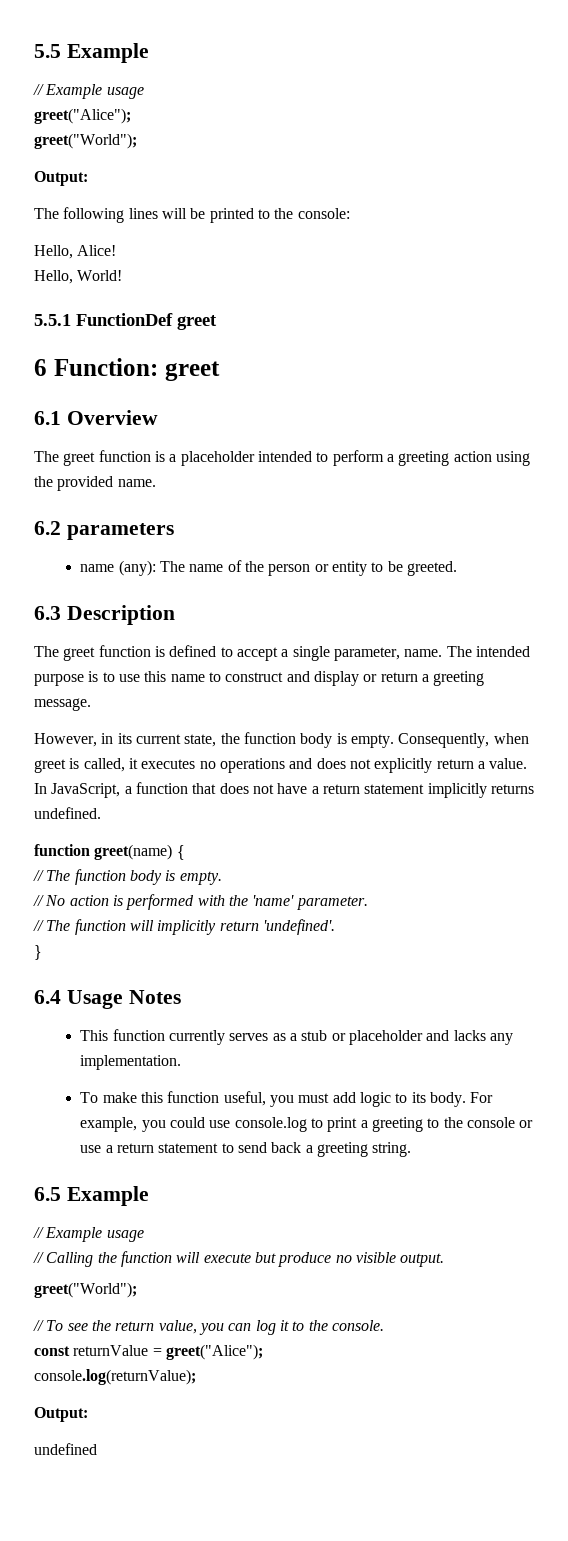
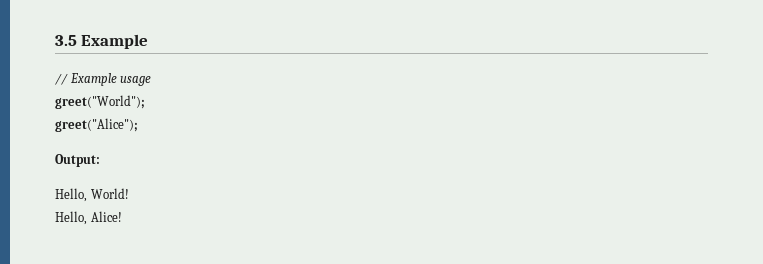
- 5.5 Example
+ 3.5 Example
  // Example usage
+ greet("World");
  greet("Alice");
- greet("World");
  Output:
- The following lines will be printed to the console:
+ Hello, World!
  Hello, Alice!
- Hello, World!
- 5.5.1 FunctionDef greet
- 6 Function: greet
- 6.1 Overview
- The greet function is a placeholder intended to perform a greeting action using the provided name.
- 6.2 parameters
- name (any): The name of the person or entity to be greeted.
- 6.3 Description
- The greet function is defined to accept a single parameter, name. The intended purpose is to use this name to construct and display or return a greeting message.
- However, in its current state, the function body is empty. Consequently, when greet is called, it executes no operations and does not explicitly return a value. In JavaScript, a function that does not have a return statement implicitly returns undefined.
- function greet(name) {
- // The function body is empty.
- // No action is performed with the 'name' parameter.
- // The function will implicitly return 'undefined'.
- }
- 6.4 Usage Notes
- This function currently serves as a stub or placeholder and lacks any implementation.
- To make this function useful, you must add logic to its body. For example, you could use console.log to print a greeting to the console or use a return statement to send back a greeting string.
- 6.5 Example
- // Example usage
- // Calling the function will execute but produce no visible output.
- greet("World");
- // To see the return value, you can log it to the console.
- const returnValue = greet("Alice");
- console.log(returnValue);
- Output:
- undefined

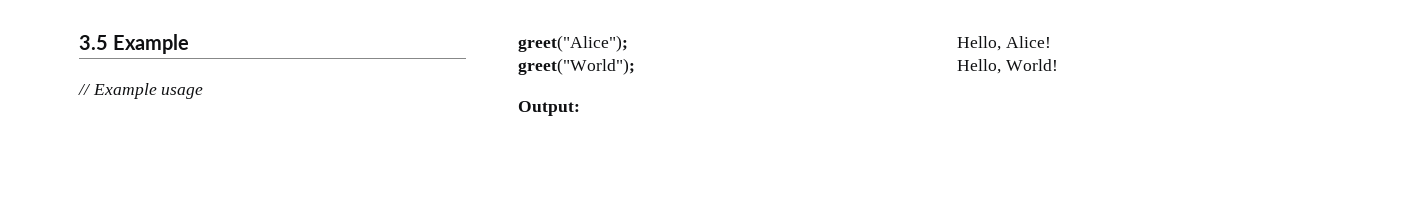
+ greet("Alice");
- greet("Alice");
+ Hello, Alice!
  Hello, World!
- Hello, Alice!

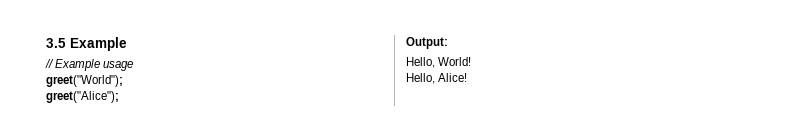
+ greet("World");
- greet("World");
+ Hello, World!
  Hello, Alice!
- Hello, World!

